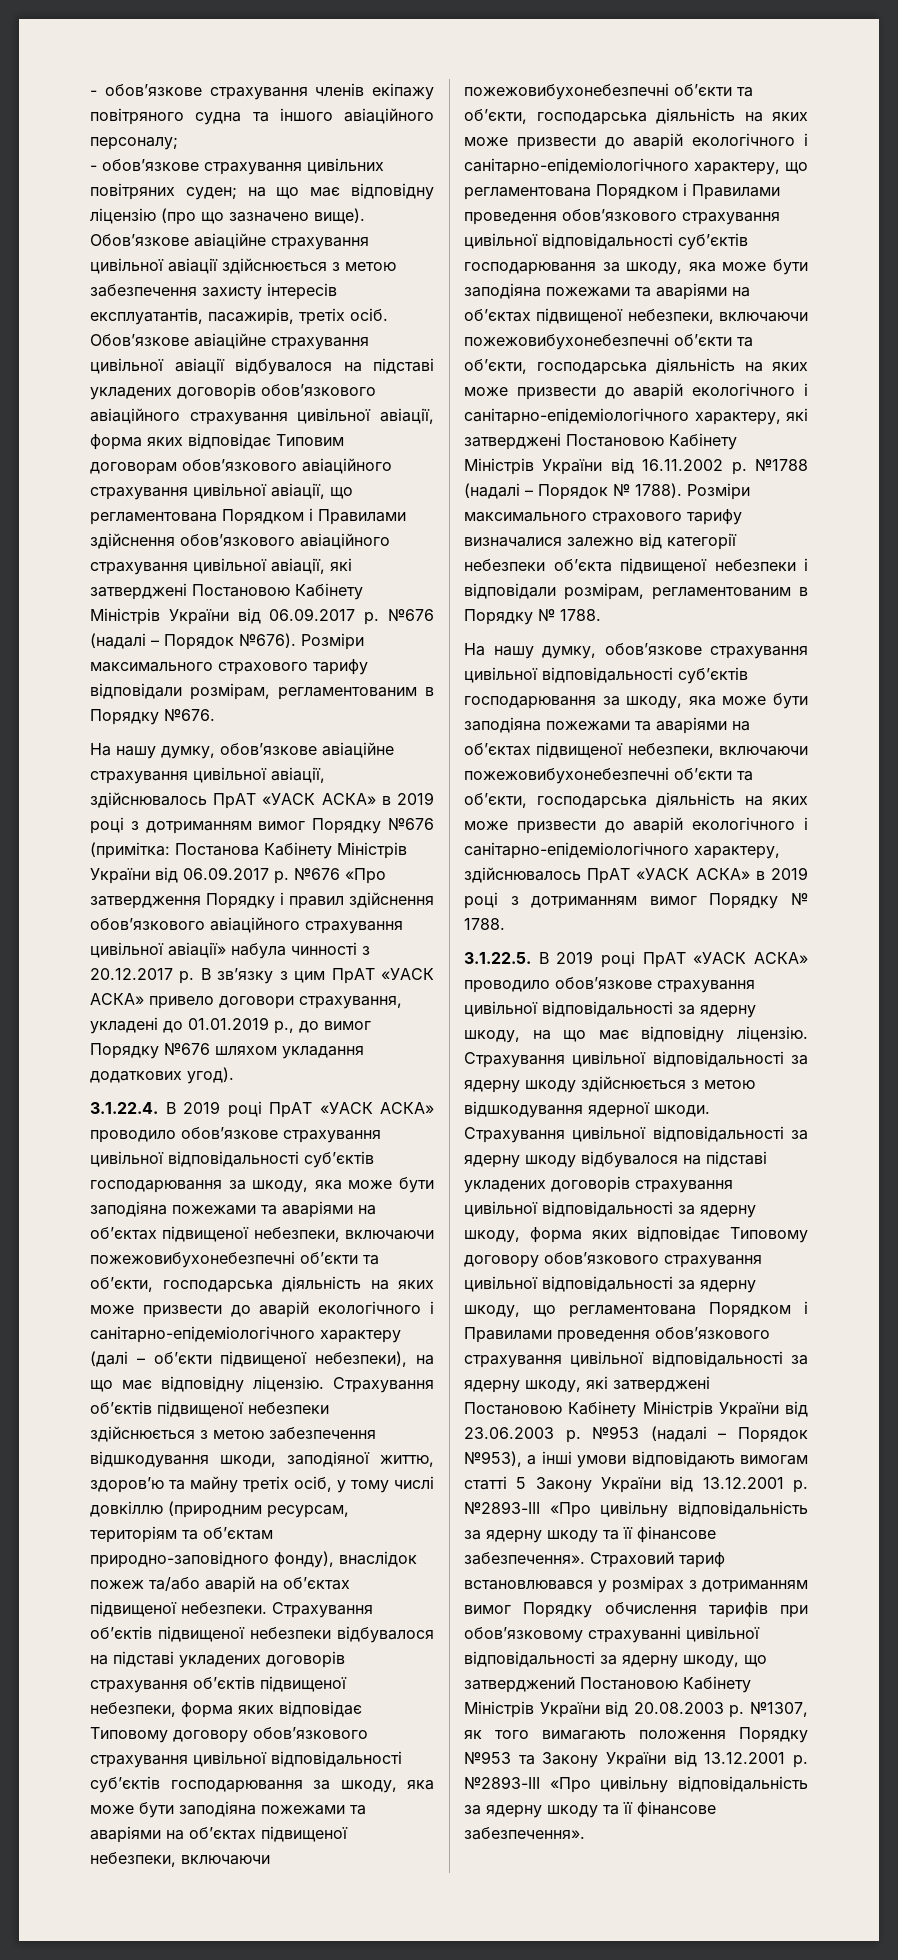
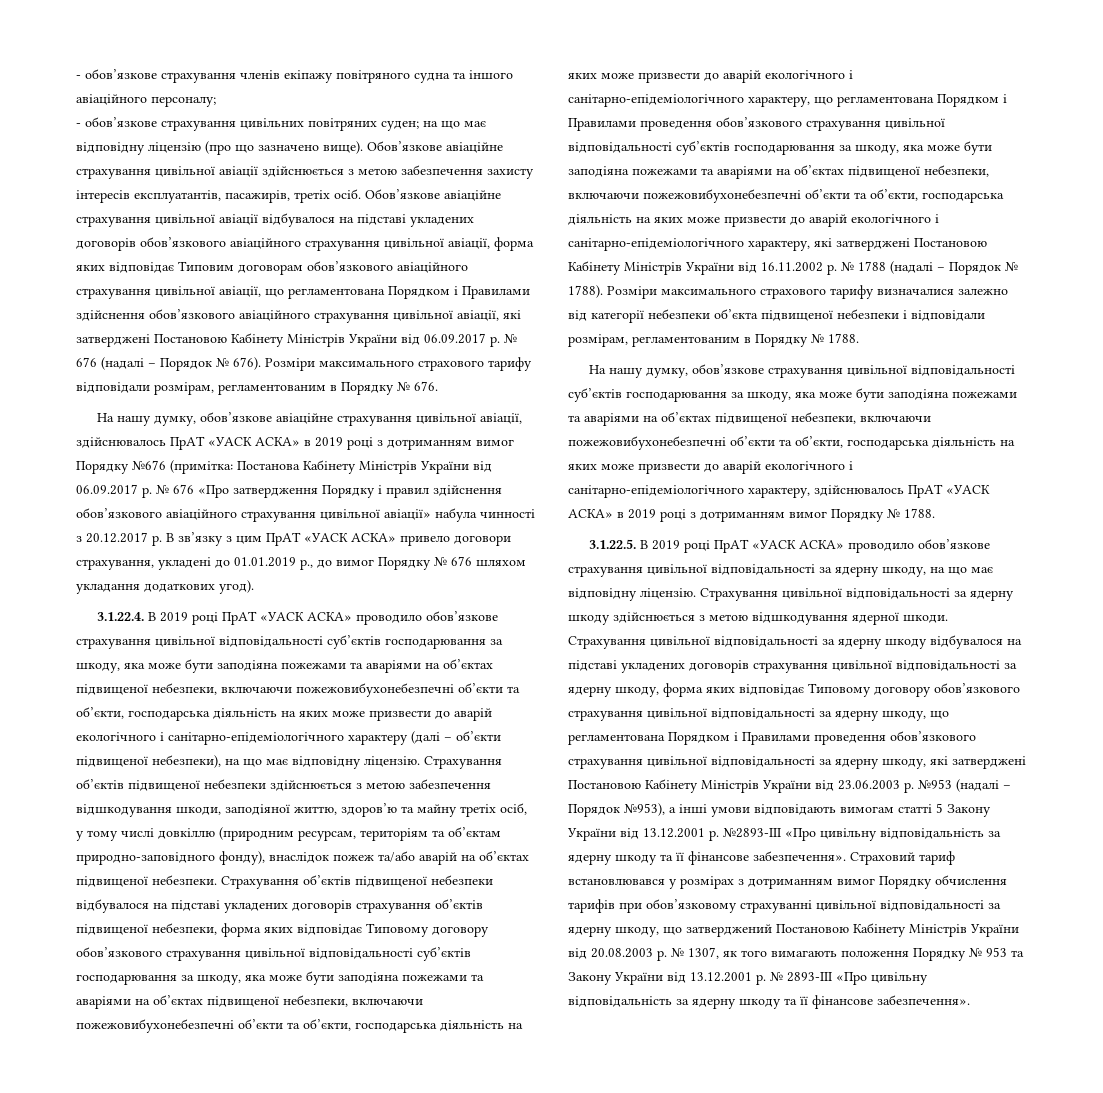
- №676 (надалі – Порядок №676).
+ № 676 (надалі – Порядок № 676).
- Розміри максимального страхового тарифу відповідали розмірам, регламентованим в Порядку №676.
+ Розміри максимального страхового тарифу відповідали розмірам, регламентованим в Порядку № 676.
- №676 «Про затвердження Порядку і правил здійснення обов’язкового авіаційного страхування цивільної авіації» набула чинності з 20.12.2017 р.
+ № 676 «Про затвердження Порядку і правил здійснення обов’язкового авіаційного страхування цивільної авіації» набула чинності з 20.12.2017 р.
- В зв’язку з цим ПрАТ «УАСК АСКА» привело договори страхування, укладені до 01.01.2019 р., до вимог Порядку №676 шляхом укладання додаткових угод).
+ В зв’язку з цим ПрАТ «УАСК АСКА» привело договори страхування, укладені до 01.01.2019 р., до вимог Порядку № 676 шляхом укладання додаткових угод).
- №1788 (надалі – Порядок № 1788).
+ № 1788 (надалі – Порядок № 1788).
- №1307, як того вимагають положення Порядку №953 та Закону України від 13.12.2001 р. №2893-III «Про цивільну відповідальність за ядерну шкоду та її фінансове забезпечення».
+ № 1307, як того вимагають положення Порядку № 953 та Закону України від 13.12.2001 р. № 2893-III «Про цивільну відповідальність за ядерну шкоду та її фінансове забезпечення».

